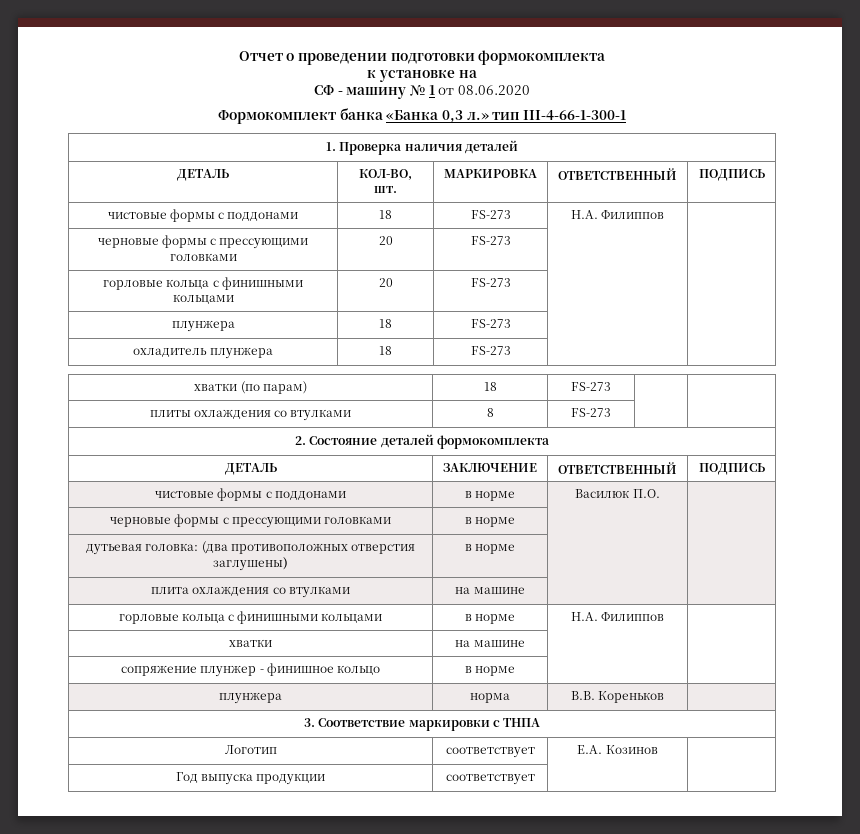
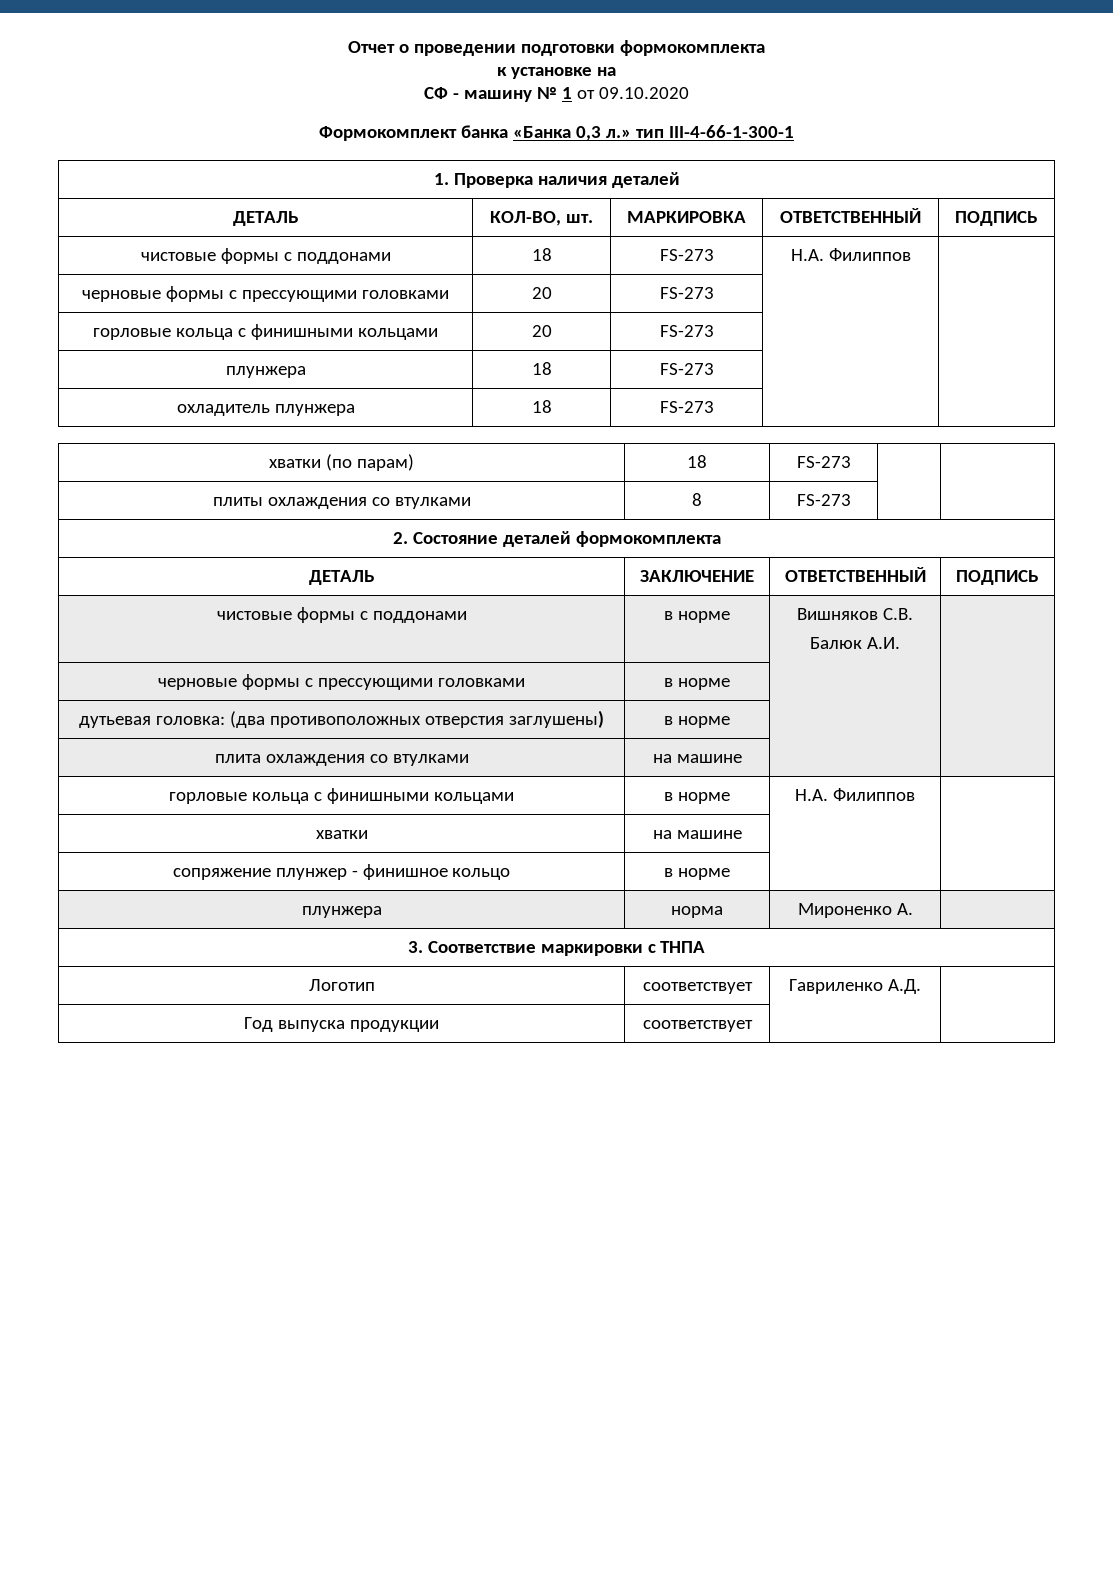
- СФ - машину № 1 от 08.06.2020
+ СФ - машину № 1 от 09.10.2020
- чистовые формы с поддонами | в норме | Василюк П.О. |
+ чистовые формы с поддонами | в норме | Вишняков С.В.
+ Балюк А.И. |
- плунжера | норма | В.В. Кореньков |
+ плунжера | норма | Мироненко А. |
- Логотип | соответствует | Е.А. Козинов |
+ Логотип | соответствует | Гавриленко А.Д. |

